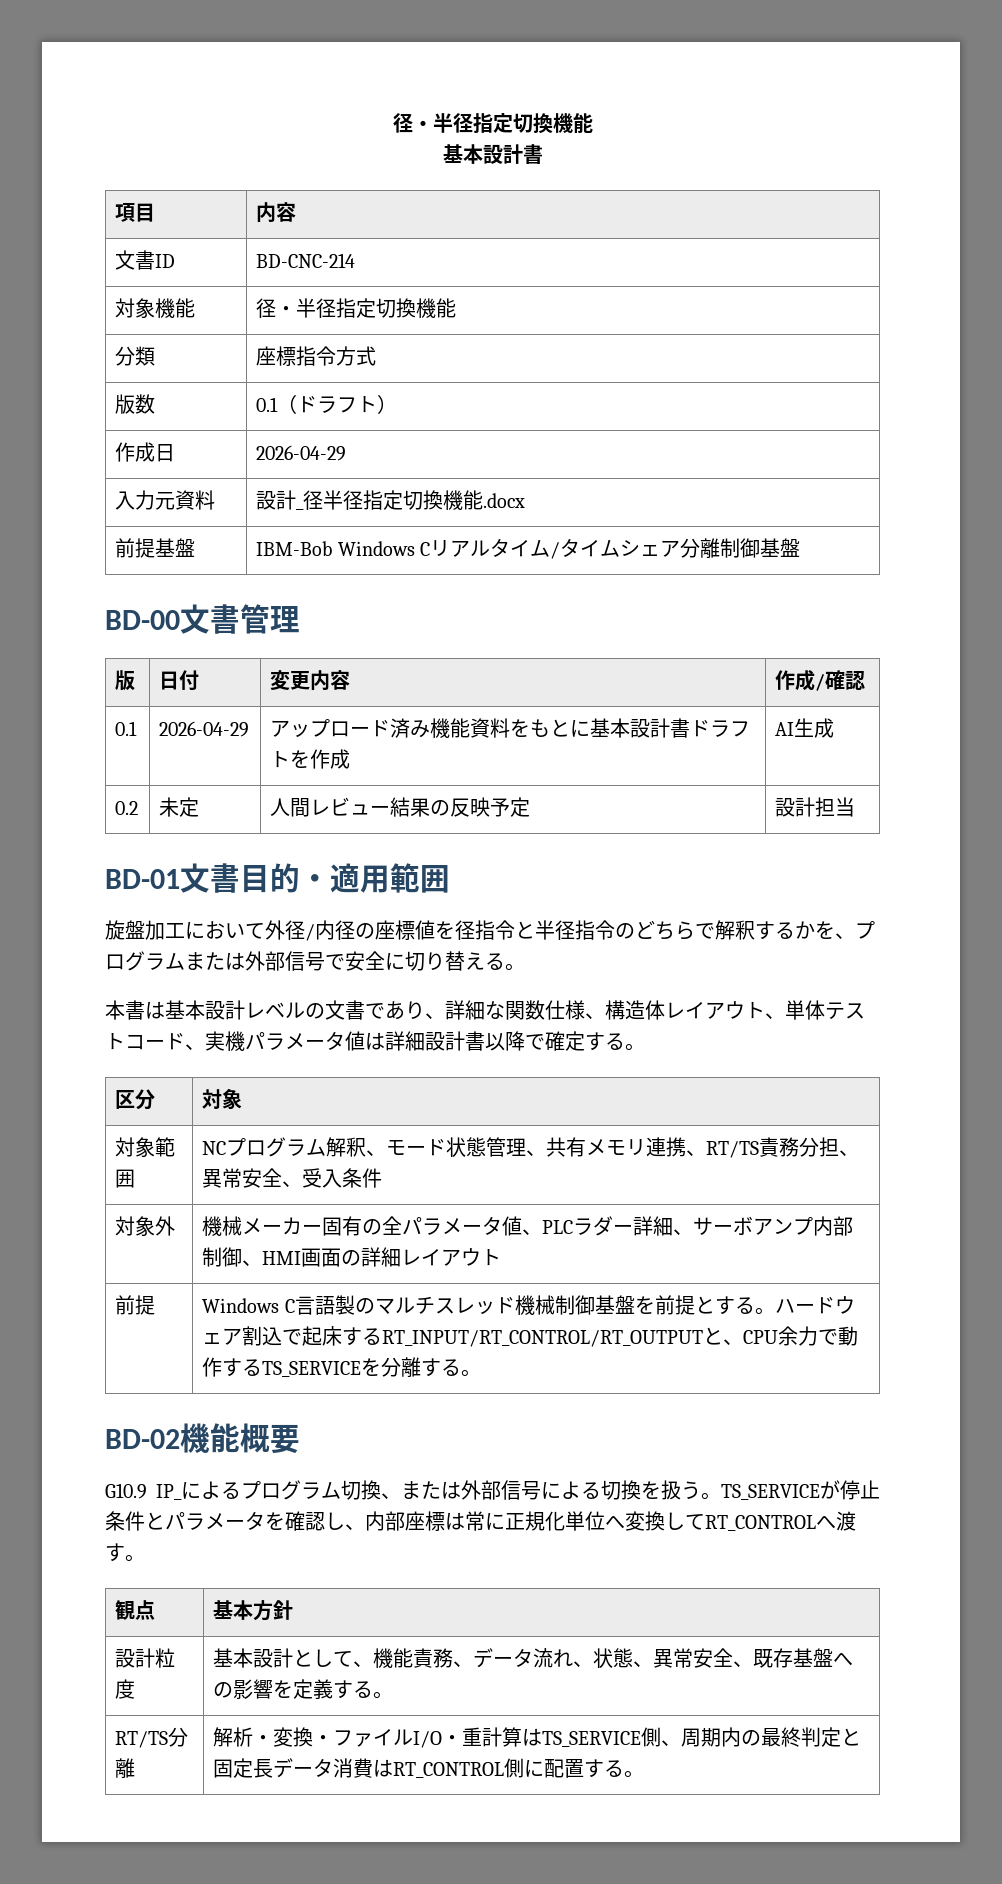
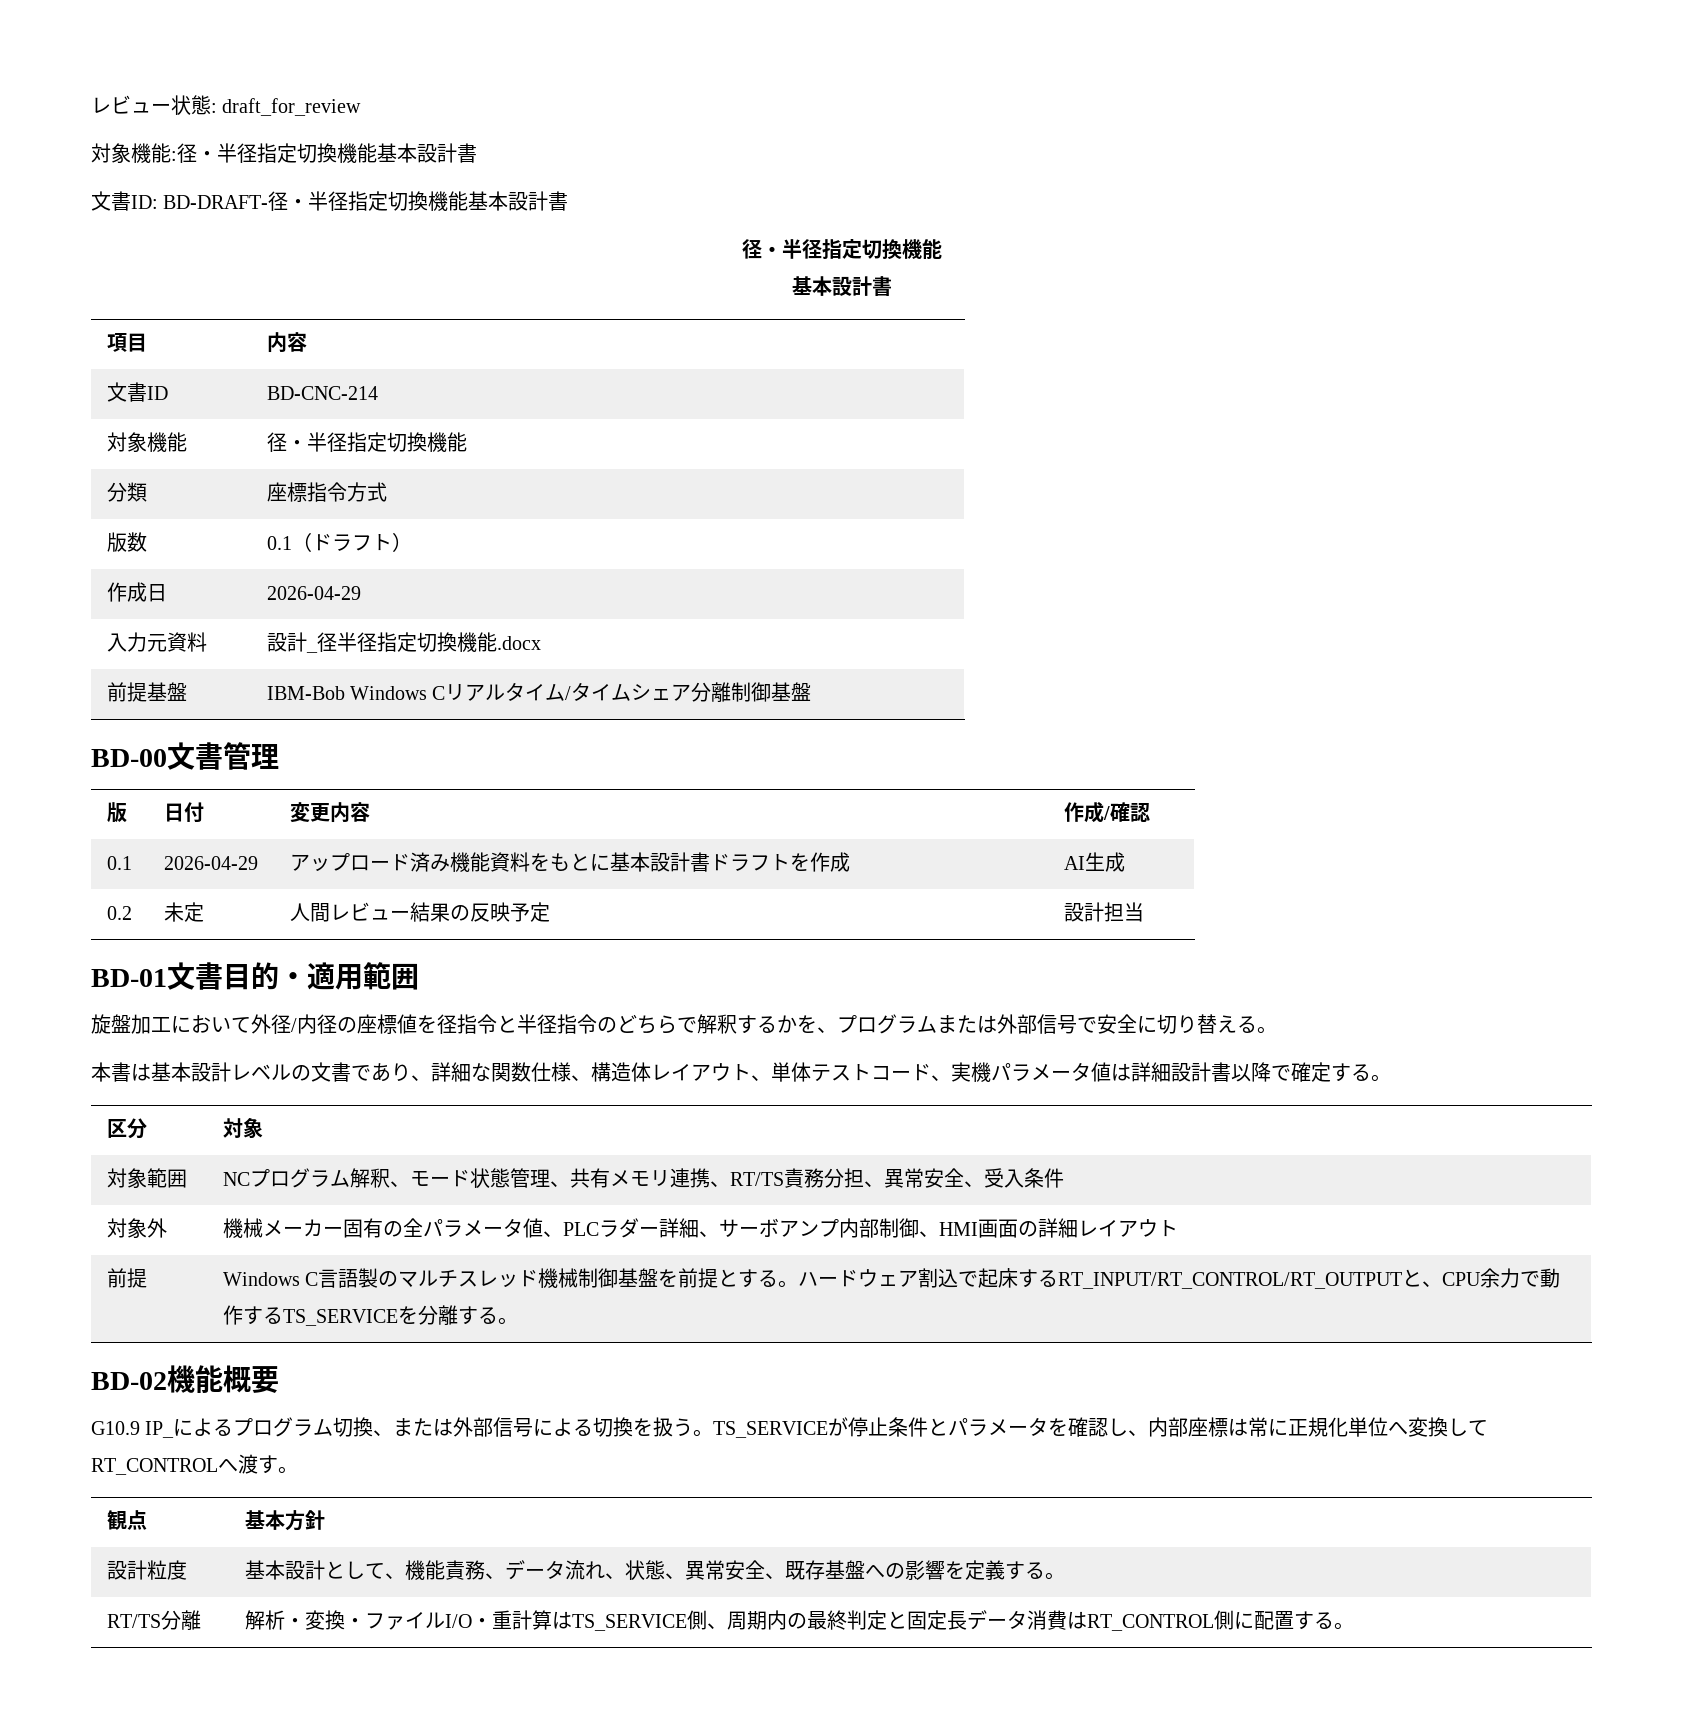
+ レビュー状態: draft_for_review
+ 対象機能:径・半径指定切換機能基本設計書
+ 文書ID: BD-DRAFT-径・半径指定切換機能基本設計書

